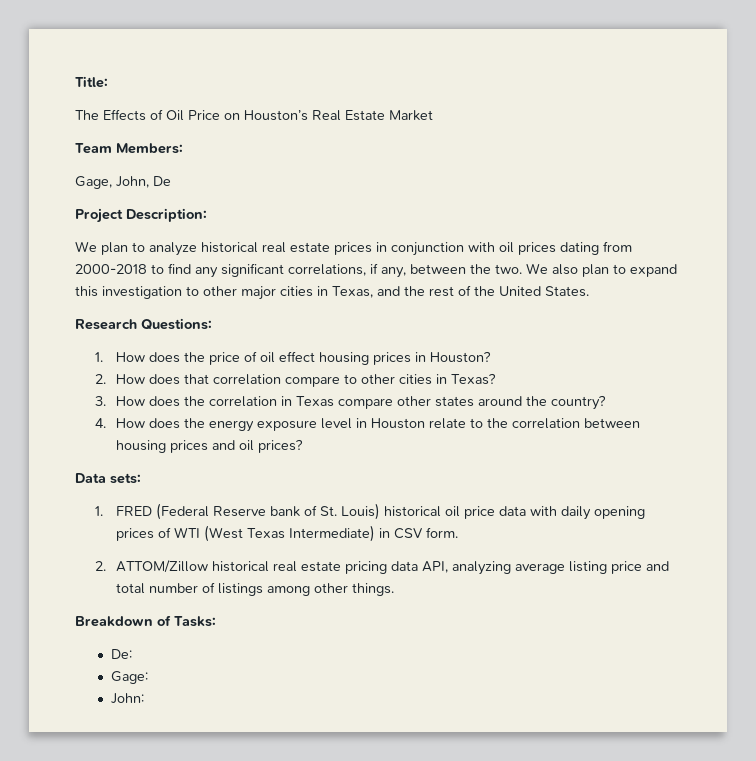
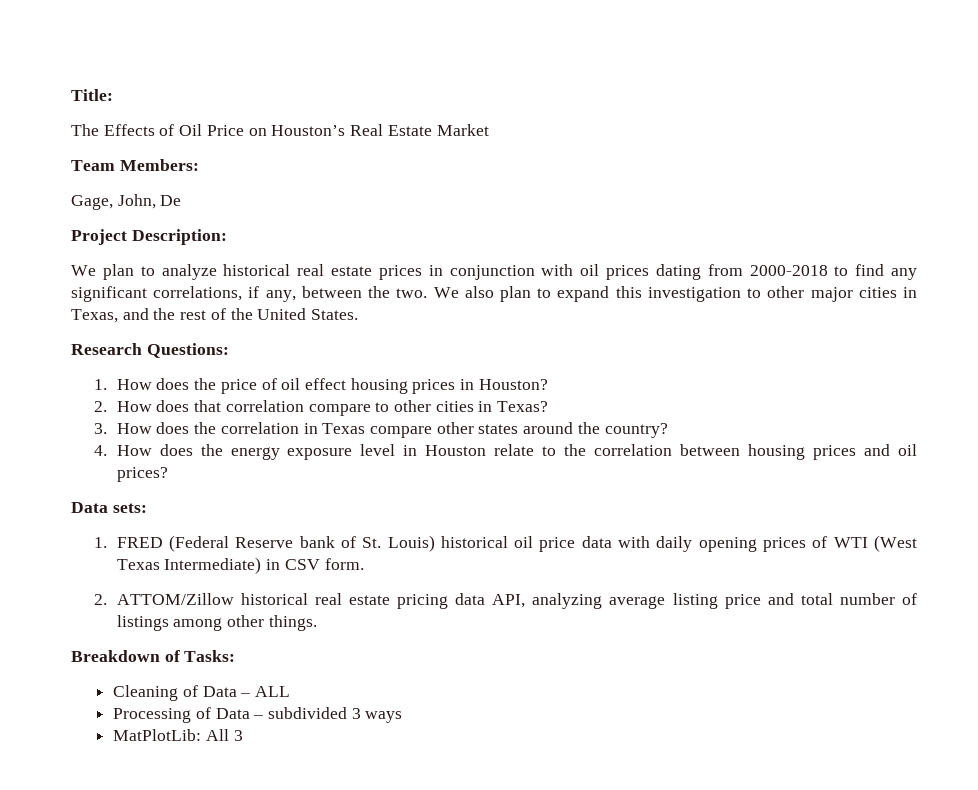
- De:
- Gage:
- John:
+ Cleaning of Data – ALL
+ Processing of Data – subdivided 3 ways
+ MatPlotLib: All 3

